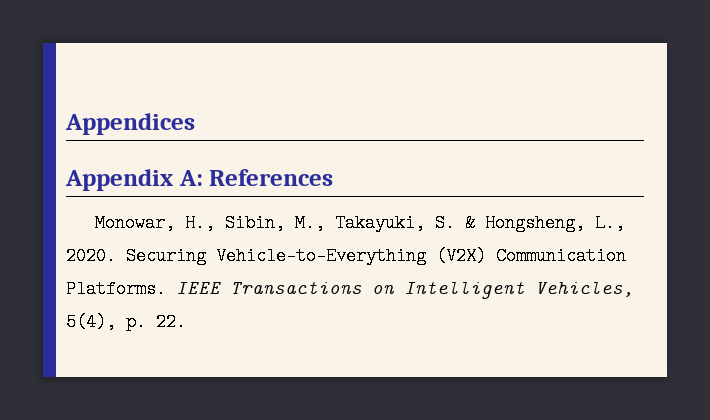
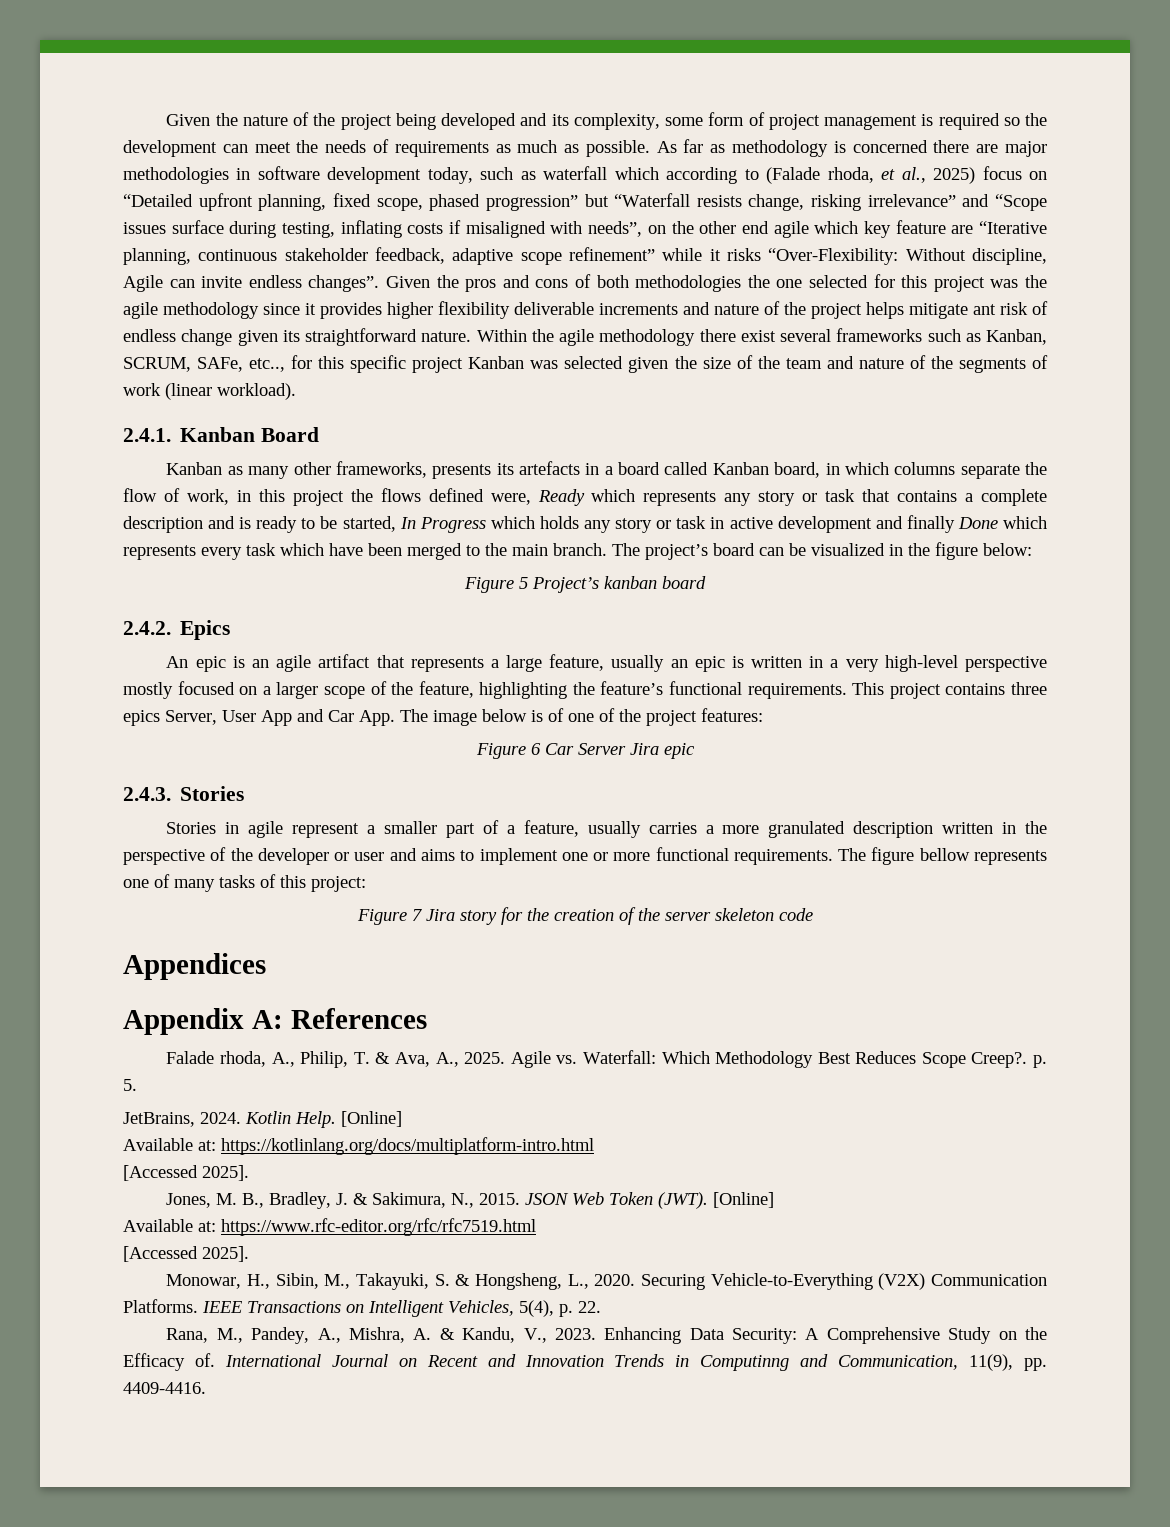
+ Given the nature of the project being developed and its complexity, some form of project management is required so the development can meet the needs of requirements as much as possible. As far as methodology is concerned there are major methodologies in software development today, such as waterfall which according to (Falade rhoda, et al., 2025) focus on “Detailed upfront planning, fixed scope, phased progression” but “Waterfall resists change, risking irrelevance” and “Scope issues surface during testing, inflating costs if misaligned with needs”, on the other end agile which key feature are “Iterative planning, continuous stakeholder feedback, adaptive scope refinement” while it risks “Over-Flexibility: Without discipline, Agile can invite endless changes”. Given the pros and cons of both methodologies the one selected for this project was the agile methodology since it provides higher flexibility deliverable increments and nature of the project helps mitigate ant risk of endless change given its straightforward nature. Within the agile methodology there exist several frameworks such as Kanban, SCRUM, SAFe, etc.., for this specific project Kanban was selected given the size of the team and nature of the segments of work (linear workload).
+ 2.4.1. Kanban Board
+ Kanban as many other frameworks, presents its artefacts in a board called Kanban board, in which columns separate the flow of work, in this project the flows defined were, Ready which represents any story or task that contains a complete description and is ready to be started, In Progress which holds any story or task in active development and finally Done which represents every task which have been merged to the main branch. The project’s board can be visualized in the figure below:
+ Figure 5 Project’s kanban board
+ 2.4.2. Epics
+ An epic is an agile artifact that represents a large feature, usually an epic is written in a very high-level perspective mostly focused on a larger scope of the feature, highlighting the feature’s functional requirements. This project contains three epics Server, User App and Car App. The image below is of one of the project features:
+ Figure 6 Car Server Jira epic
+ 2.4.3. Stories
+ Stories in agile represent a smaller part of a feature, usually carries a more granulated description written in the perspective of the developer or user and aims to implement one or more functional requirements. The figure bellow represents one of many tasks of this project:
+ Figure 7 Jira story for the creation of the server skeleton code
  Appendices
  Appendix A: References
+ Falade rhoda, A., Philip, T. & Ava, A., 2025. Agile vs. Waterfall: Which Methodology Best Reduces Scope Creep?. p. 5.
+ JetBrains, 2024. Kotlin Help. [Online]
+ Available at: https://kotlinlang.org/docs/multiplatform-intro.html
+ [Accessed 2025].
+ Jones, M. B., Bradley, J. & Sakimura, N., 2015. JSON Web Token (JWT). [Online]
+ Available at: https://www.rfc-editor.org/rfc/rfc7519.html
+ [Accessed 2025].
+ Rana, M., Pandey, A., Mishra, A. & Kandu, V., 2023. Enhancing Data Security: A Comprehensive Study on the Efficacy of. International Journal on Recent and Innovation Trends in Computinng and Communication, 11(9), pp. 4409-4416.

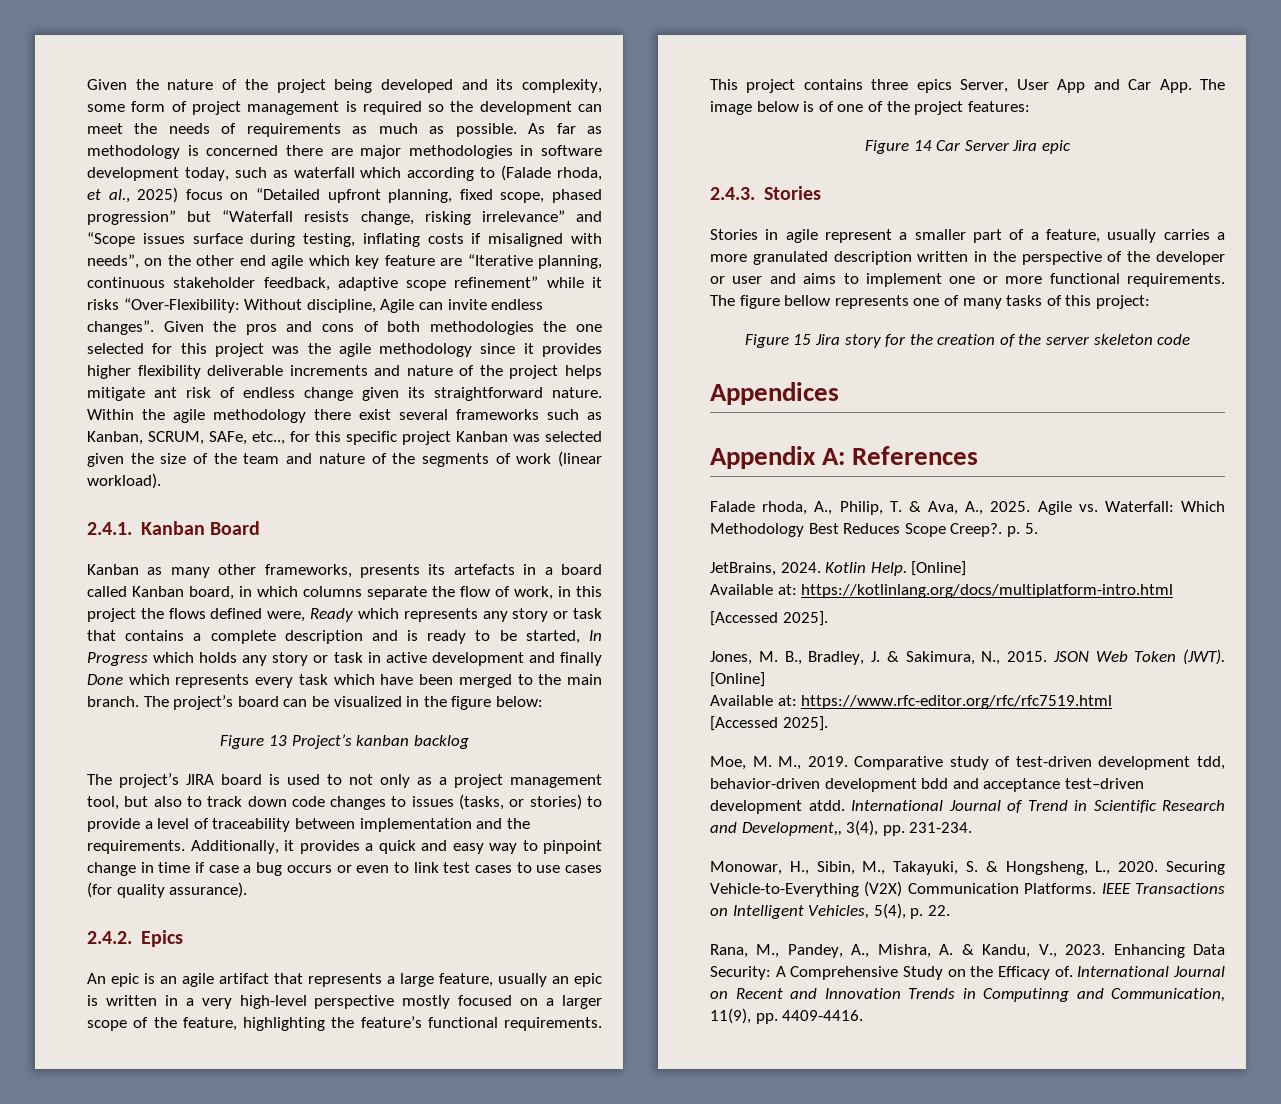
- Figure 5 Project’s kanban board
+ Figure 13 Project’s kanban backlog
+ The project’s JIRA board is used to not only as a project management tool, but also to track down code changes to issues (tasks, or stories) to provide a level of traceability between implementation and the requirements. Additionally, it provides a quick and easy way to pinpoint change in time if case a bug occurs or even to link test cases to use cases (for quality assurance).
- Figure 6 Car Server Jira epic
+ Figure 14 Car Server Jira epic
- Figure 7 Jira story for the creation of the server skeleton code
+ Figure 15 Jira story for the creation of the server skeleton code
+ Moe, M. M., 2019. Comparative study of test-driven development tdd, behavior-driven development bdd and acceptance test–driven development atdd. International Journal of Trend in Scientific Research and Development,, 3(4), pp. 231-234.

